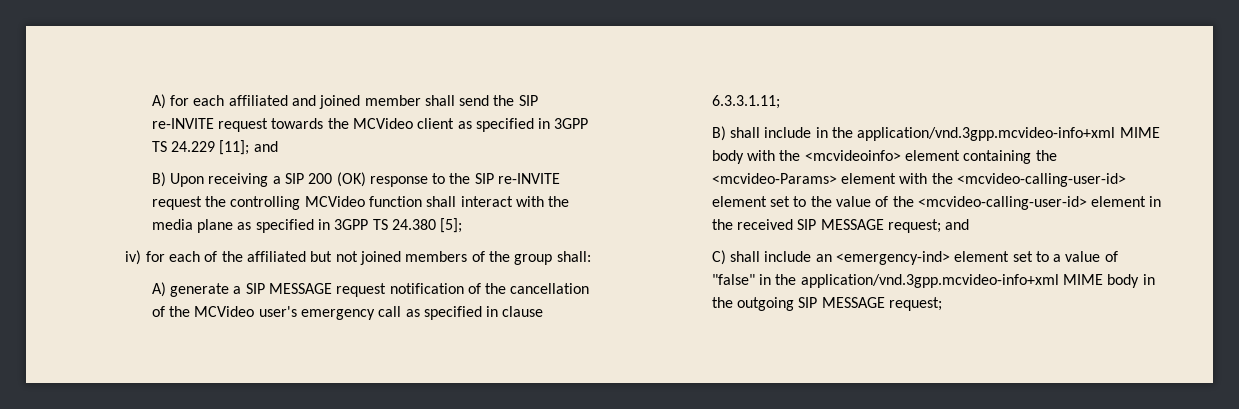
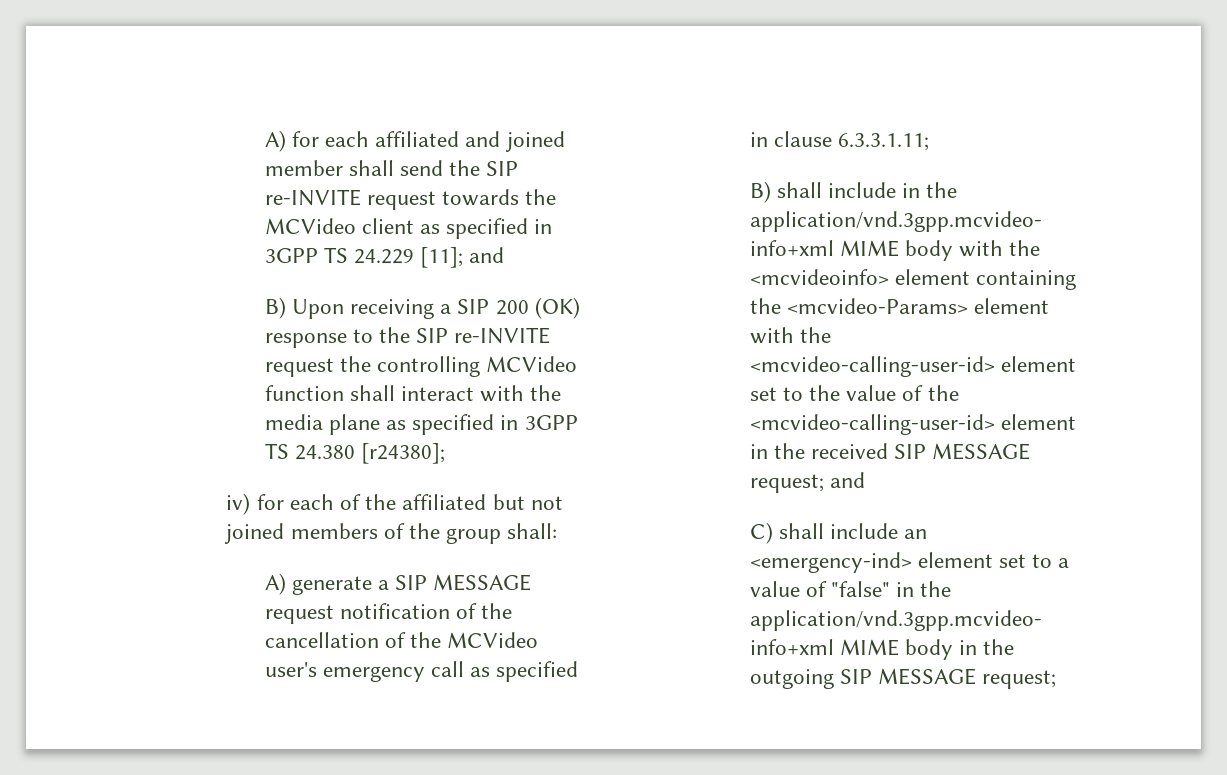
- B) Upon receiving a SIP 200 (OK) response to the SIP re-INVITE request the controlling MCVideo function shall interact with the media plane as specified in 3GPP TS 24.380 [5];
+ B) Upon receiving a SIP 200 (OK) response to the SIP re-INVITE request the controlling MCVideo function shall interact with the media plane as specified in 3GPP TS 24.380 [r24380];

